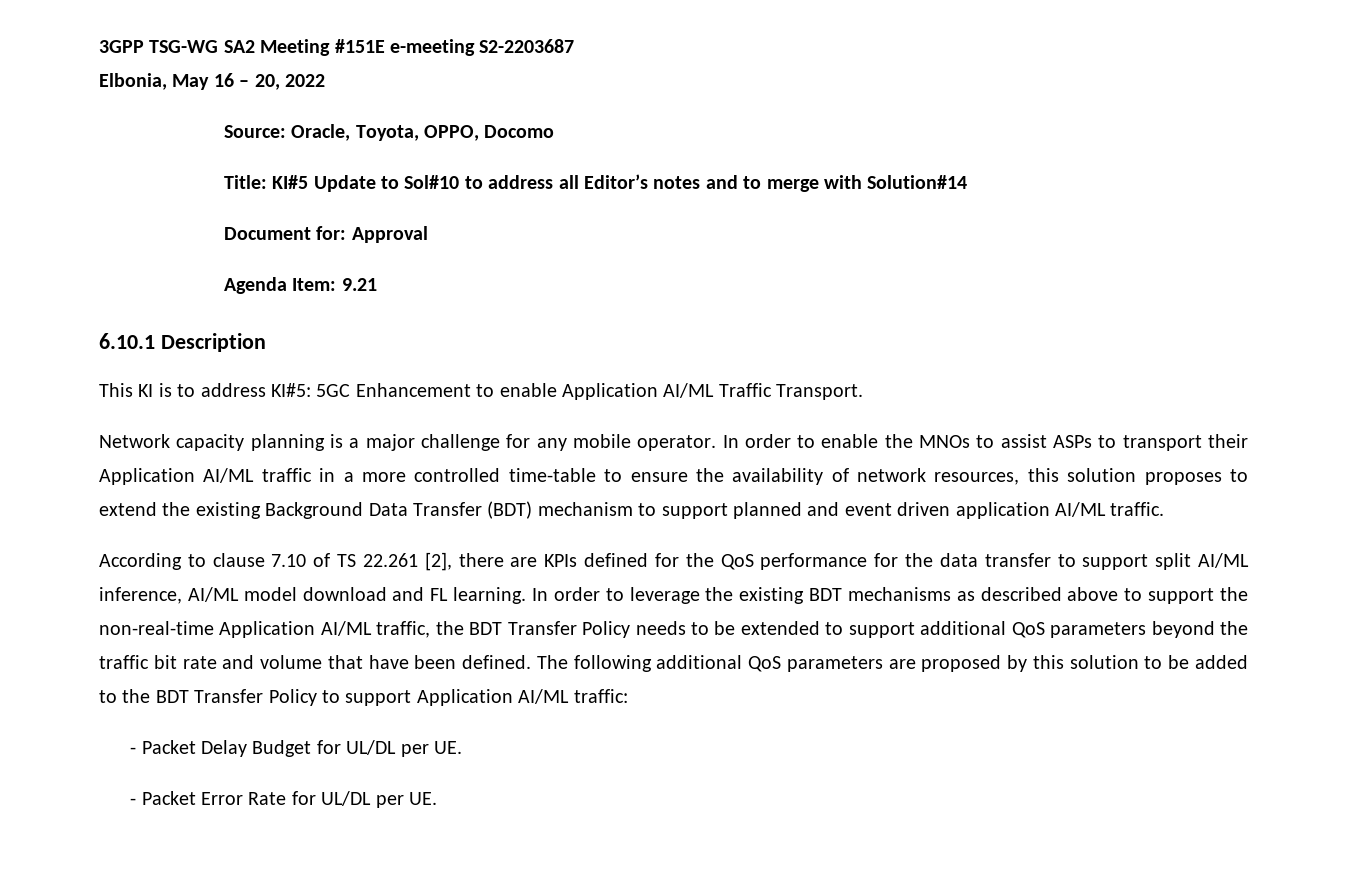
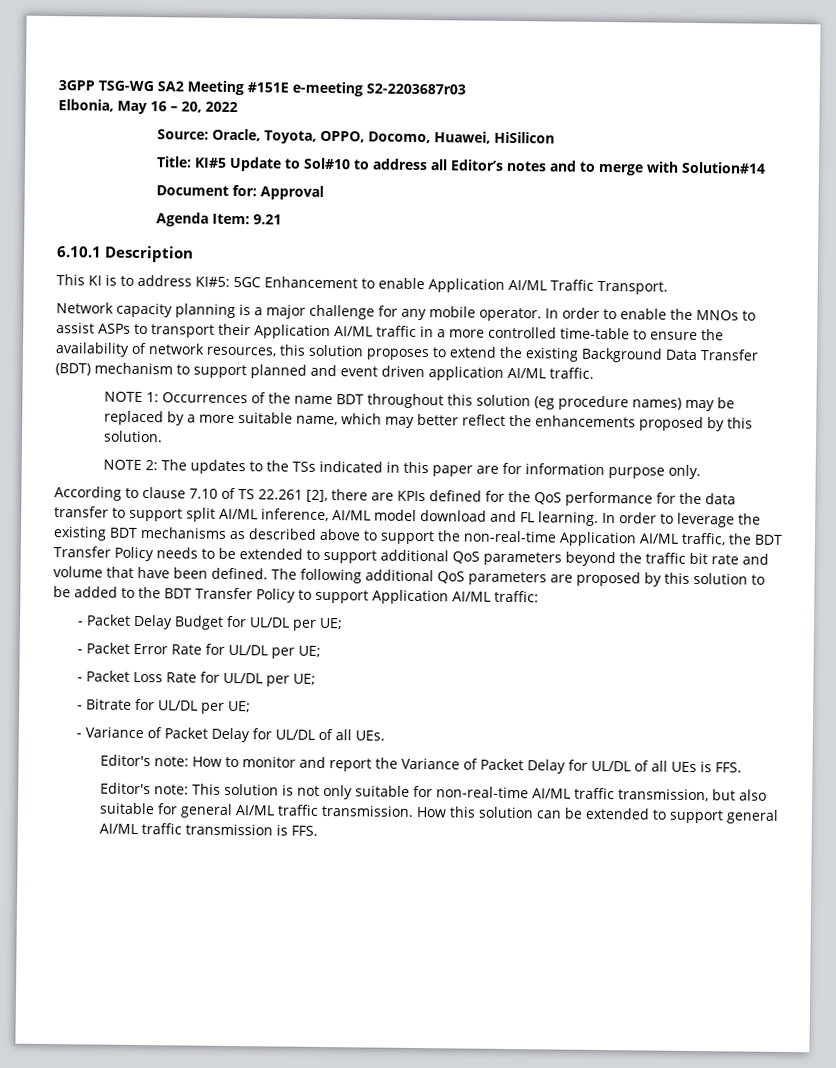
- 3GPP TSG-WG SA2 Meeting #151E e-meeting S2-2203687
+ 3GPP TSG-WG SA2 Meeting #151E e-meeting S2-2203687r03
- Source: Oracle, Toyota, OPPO, Docomo
+ Source: Oracle, Toyota, OPPO, Docomo, Huawei, HiSilicon
+ NOTE 1: Occurrences of the name BDT throughout this solution (eg procedure names) may be replaced by a more suitable name, which may better reflect the enhancements proposed by this solution.
+ NOTE 2: The updates to the TSs indicated in this paper are for information purpose only.
- - Packet Delay Budget for UL/DL per UE.
+ - Packet Delay Budget for UL/DL per UE;
- - Packet Error Rate for UL/DL per UE.
+ - Packet Error Rate for UL/DL per UE;
+ - Packet Loss Rate for UL/DL per UE;
+ - Bitrate for UL/DL per UE;
+ - Variance of Packet Delay for UL/DL of all UEs.
+ Editor's note: How to monitor and report the Variance of Packet Delay for UL/DL of all UEs is FFS.
+ Editor's note: This solution is not only suitable for non-real-time AI/ML traffic transmission, but also suitable for general AI/ML traffic transmission. How this solution can be extended to support general AI/ML traffic transmission is FFS.

